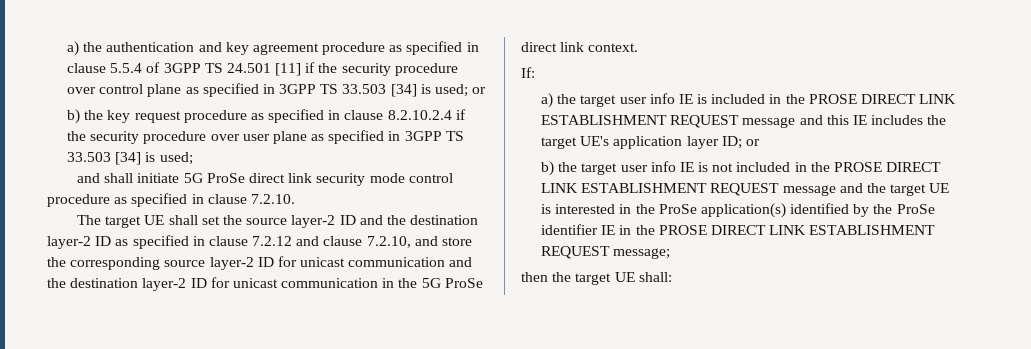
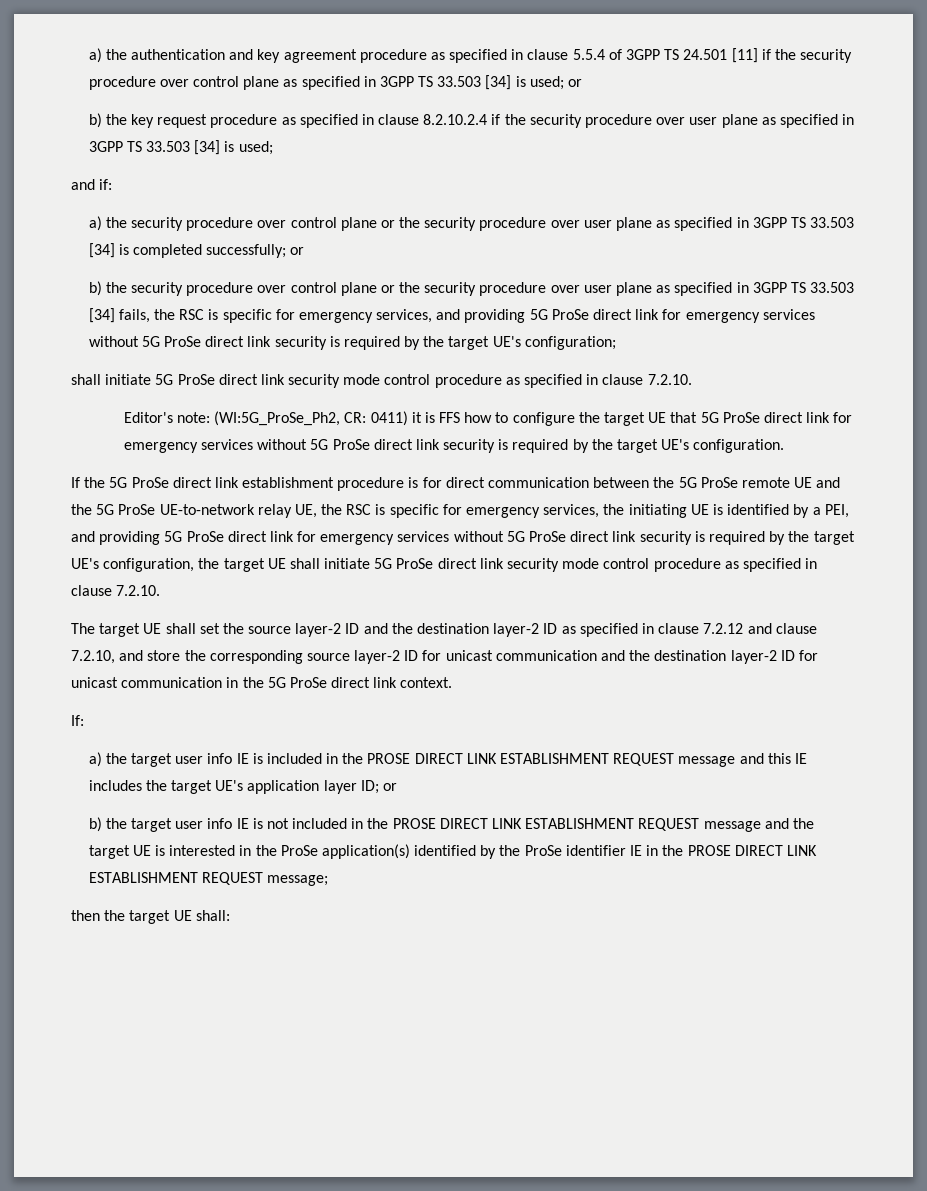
- and shall initiate 5G ProSe direct link security mode control procedure as specified in clause 7.2.10.
+ and if:
+ a) the security procedure over control plane or the security procedure over user plane as specified in 3GPP TS 33.503 [34] is completed successfully; or
+ b) the security procedure over control plane or the security procedure over user plane as specified in 3GPP TS 33.503 [34] fails, the RSC is specific for emergency services, and providing 5G ProSe direct link for emergency services without 5G ProSe direct link security is required by the target UE's configuration;
+ shall initiate 5G ProSe direct link security mode control procedure as specified in clause 7.2.10.
+ Editor's note: (WI:5G_ProSe_Ph2, CR: 0411) it is FFS how to configure the target UE that 5G ProSe direct link for emergency services without 5G ProSe direct link security is required by the target UE's configuration.
+ If the 5G ProSe direct link establishment procedure is for direct communication between the 5G ProSe remote UE and the 5G ProSe UE-to-network relay UE, the RSC is specific for emergency services, the initiating UE is identified by a PEI, and providing 5G ProSe direct link for emergency services without 5G ProSe direct link security is required by the target UE's configuration, the target UE shall initiate 5G ProSe direct link security mode control procedure as specified in clause 7.2.10.

